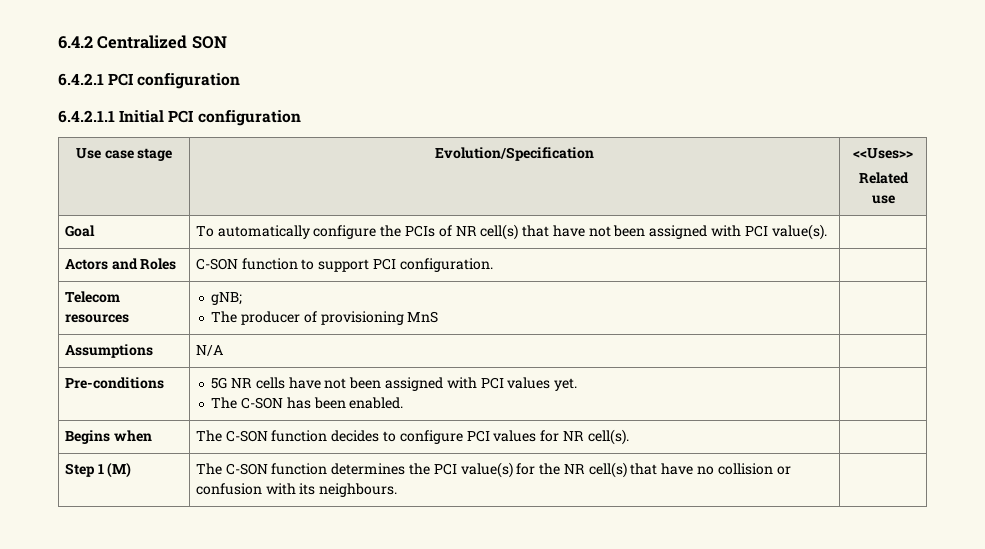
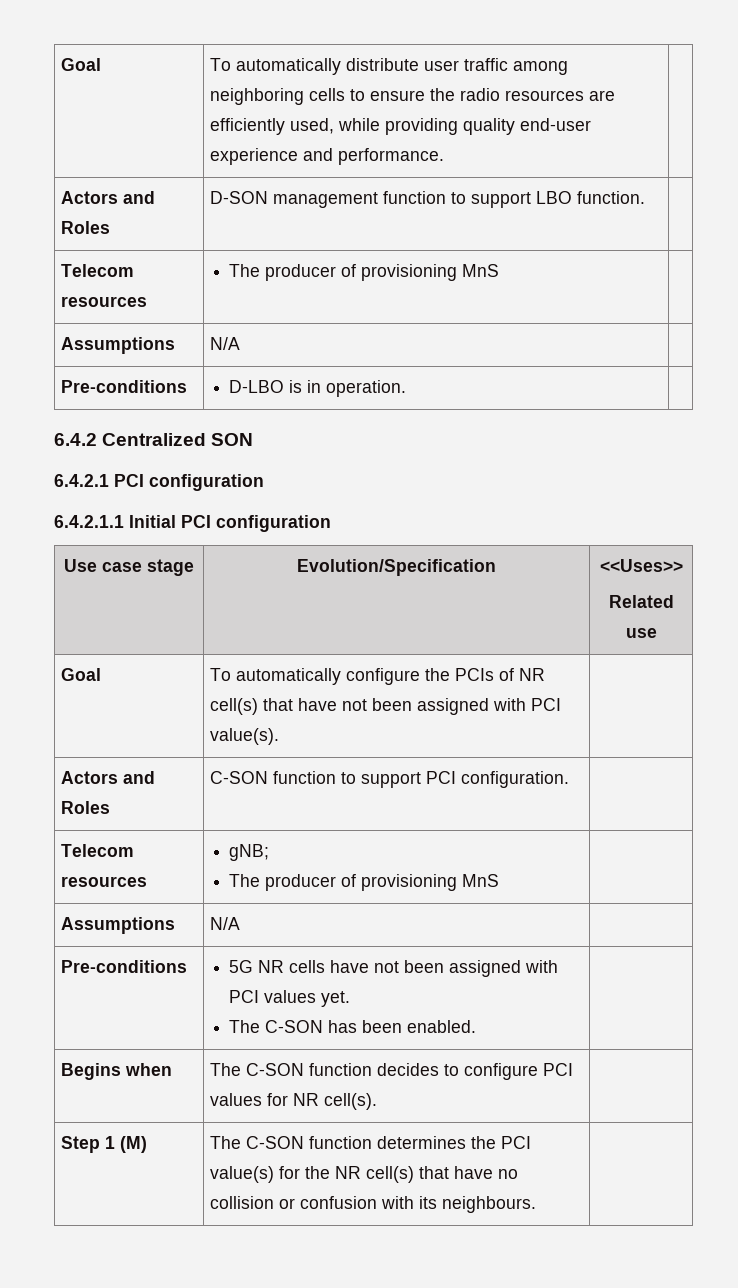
+ Goal | To automatically distribute user traffic among neighboring cells to ensure the radio resources are efficiently used, while providing quality end-user experience and performance. |
+ Actors and Roles | D-SON management function to support LBO function. |
+ Telecom resources | The producer of provisioning MnS |
+ Assumptions | N/A |
+ Pre-conditions | D-LBO is in operation. |

